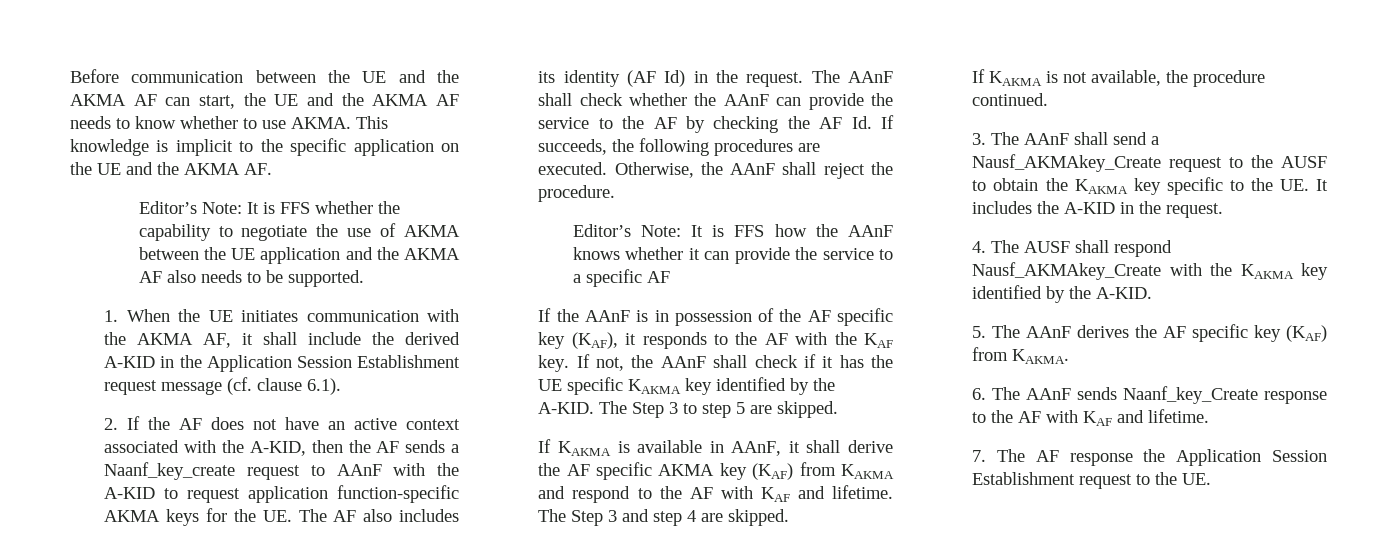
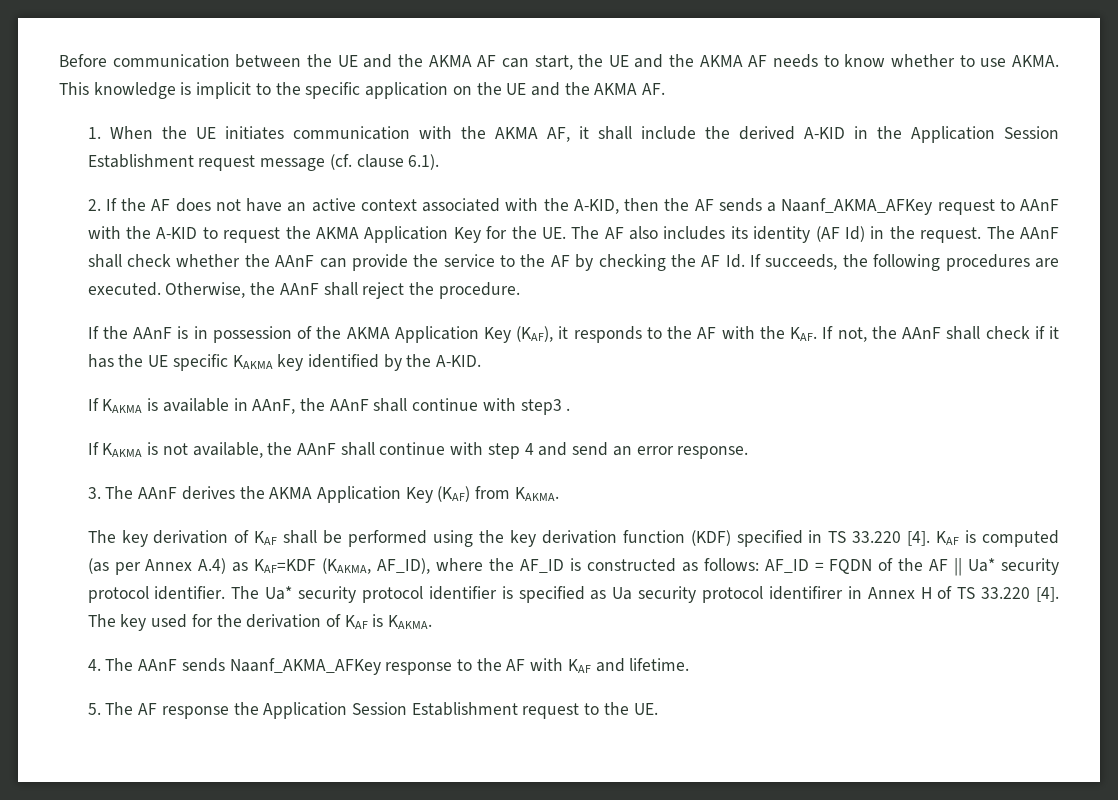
- Editor’s Note: It is FFS whether the capability to negotiate the use of AKMA between the UE application and the AKMA AF also needs to be supported.
- 2. If the AF does not have an active context associated with the A-KID, then the AF sends a Naanf_key_create request to AAnF with the A-KID to request application function-specific AKMA keys for the UE. The AF also includes its identity (AF Id) in the request.
+ 2. If the AF does not have an active context associated with the A-KID, then the AF sends a Naanf_AKMA_AFKey request to AAnF with the A-KID to request the AKMA Application Key for the UE. The AF also includes its identity (AF Id) in the request.
- Editor’s Note: It is FFS how the AAnF knows whether it can provide the service to a specific AF
- If the AAnF is in possession of the AF specific key (KAF), it responds to the AF with the KAF key. If not, the AAnF shall check if it has the UE specific KAKMA key identified by the A-KID. The Step 3 to step 5 are skipped.
+ If the AAnF is in possession of the AKMA Application Key (KAF), it responds to the AF with the KAF. If not, the AAnF shall check if it has the UE specific KAKMA key identified by the A-KID.
- If KAKMA is available in AAnF, it shall derive the AF specific AKMA key (KAF) from KAKMA and respond to the AF with KAF and lifetime. The Step 3 and step 4 are skipped.
+ If KAKMA is available in AAnF, the AAnF shall continue with step3 .
- If KAKMA is not available, the procedure continued.
- 3. The AAnF shall send a Nausf_AKMAkey_Create request to the AUSF to obtain the KAKMA key specific to the UE. It includes the A-KID in the request.
- 4. The AUSF shall respond Nausf_AKMAkey_Create with the KAKMA key identified by the A-KID.
- 5. The AAnF derives the AF specific key (KAF) from KAKMA.
- 6. The AAnF sends Naanf_key_Create response to the AF with KAF and lifetime.
+ If KAKMA is not available, the AAnF shall continue with step 4 and send an error response.
+ 3. The AAnF derives the AKMA Application Key (KAF) from KAKMA.
+ The key derivation of KAF shall be performed using the key derivation function (KDF) specified in TS 33.220 [4]. KAF is computed (as per Annex A.4) as KAF=KDF (KAKMA, AF_ID), where the AF_ID is constructed as follows: AF_ID = FQDN of the AF || Ua* security protocol identifier. The Ua* security protocol identifier is specified as Ua security protocol identifirer in Annex H of TS 33.220 [4]. The key used for the derivation of KAF is KAKMA.
+ 4. The AAnF sends Naanf_AKMA_AFKey response to the AF with KAF and lifetime.
- 7. The AF response the Application Session Establishment request to the UE.
+ 5. The AF response the Application Session Establishment request to the UE.

